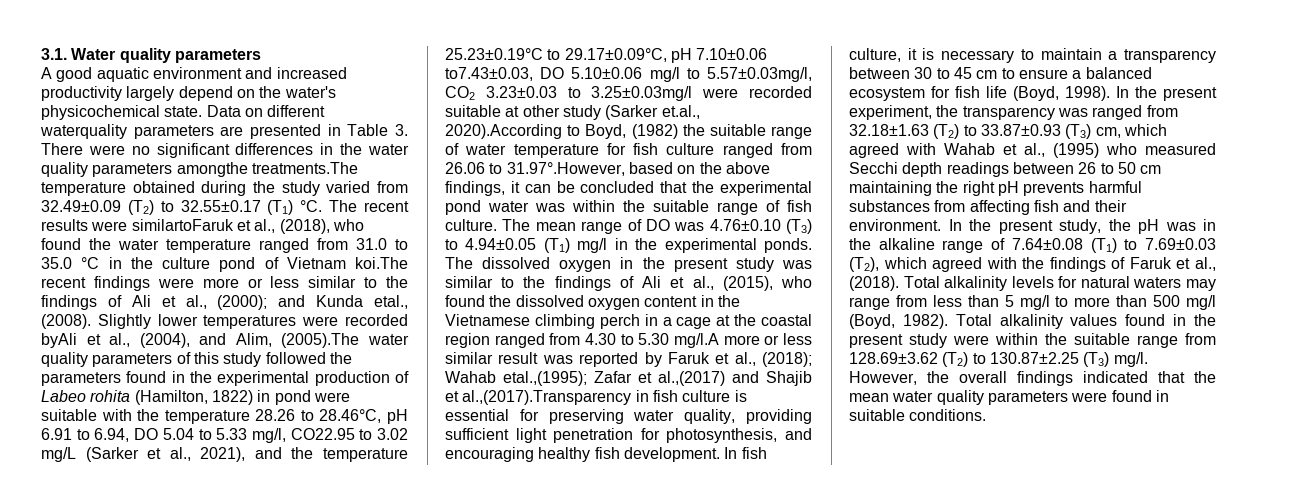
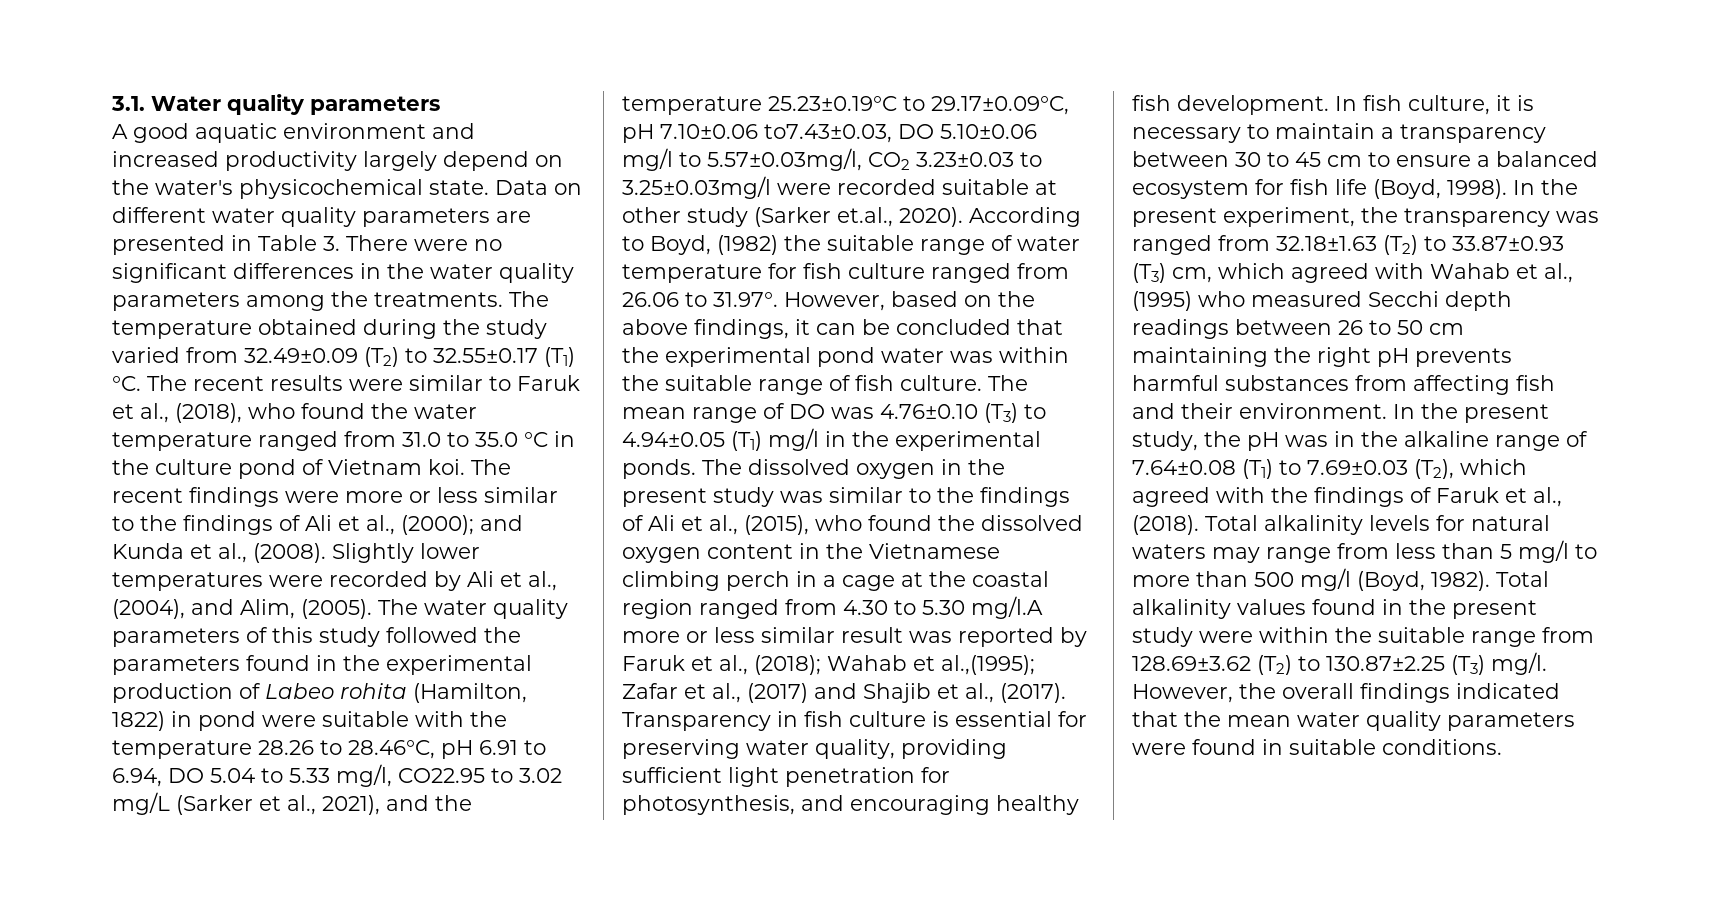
- Data on different waterquality parameters are presented in Table 3. There were no significant differences in the water quality parameters amongthe treatments.The temperature obtained during the study varied from 32.49±0.09 (T2) to 32.55±0.17 (T1) °C.
+ Data on different water quality parameters are presented in Table 3. There were no significant differences in the water quality parameters among the treatments. The temperature obtained during the study varied from 32.49±0.09 (T2) to 32.55±0.17 (T1) °C.
- The recent results were similartoFaruk et al., (2018), who found the water temperature ranged from 31.0 to 35.0 °C in the culture pond of Vietnam koi.The recent findings were more or less similar to the findings of Ali et al., (2000); and Kunda etal., (2008).
+ The recent results were similar to Faruk et al., (2018), who found the water temperature ranged from 31.0 to 35.0 °C in the culture pond of Vietnam koi. The recent findings were more or less similar to the findings of Ali et al., (2000); and Kunda et al., (2008).
- Slightly lower temperatures were recorded byAli et al., (2004), and Alim, (2005).The water quality parameters of this study followed the parameters found in the experimental production of Labeo rohita (Hamilton, 1822) in pond were suitable with the temperature 28.26 to 28.46°C, pH 6.91 to 6.94, DO 5.04 to 5.33 mg/l, CO22.95 to 3.02 mg/L (Sarker et al., 2021), and the temperature 25.23±0.19°C to 29.17±0.09°C, pH 7.10±0.06 to7.43±0.03, DO 5.10±0.06 mg/l to 5.57±0.03mg/l, CO2 3.23±0.03 to 3.25±0.03mg/l were recorded suitable at other study (Sarker et.al., 2020).According to Boyd, (1982) the suitable range of water temperature for fish culture ranged from 26.06 to 31.97°.However, based on the above findings, it can be concluded that the experimental pond water was within the suitable range of fish culture.
+ Slightly lower temperatures were recorded by Ali et al., (2004), and Alim, (2005). The water quality parameters of this study followed the parameters found in the experimental production of Labeo rohita (Hamilton, 1822) in pond were suitable with the temperature 28.26 to 28.46°C, pH 6.91 to 6.94, DO 5.04 to 5.33 mg/l, CO22.95 to 3.02 mg/L (Sarker et al., 2021), and the temperature 25.23±0.19°C to 29.17±0.09°C, pH 7.10±0.06 to7.43±0.03, DO 5.10±0.06 mg/l to 5.57±0.03mg/l, CO2 3.23±0.03 to 3.25±0.03mg/l were recorded suitable at other study (Sarker et.al., 2020). According to Boyd, (1982) the suitable range of water temperature for fish culture ranged from 26.06 to 31.97°. However, based on the above findings, it can be concluded that the experimental pond water was within the suitable range of fish culture.
- Wahab etal.,(1995); Zafar et al.,(2017) and Shajib et al.,(2017).Transparency in fish culture is essential for preserving water quality, providing sufficient light penetration for photosynthesis, and encouraging healthy fish development.
+ Wahab et al.,(1995); Zafar et al., (2017) and Shajib et al., (2017). Transparency in fish culture is essential for preserving water quality, providing sufficient light penetration for photosynthesis, and encouraging healthy fish development.

